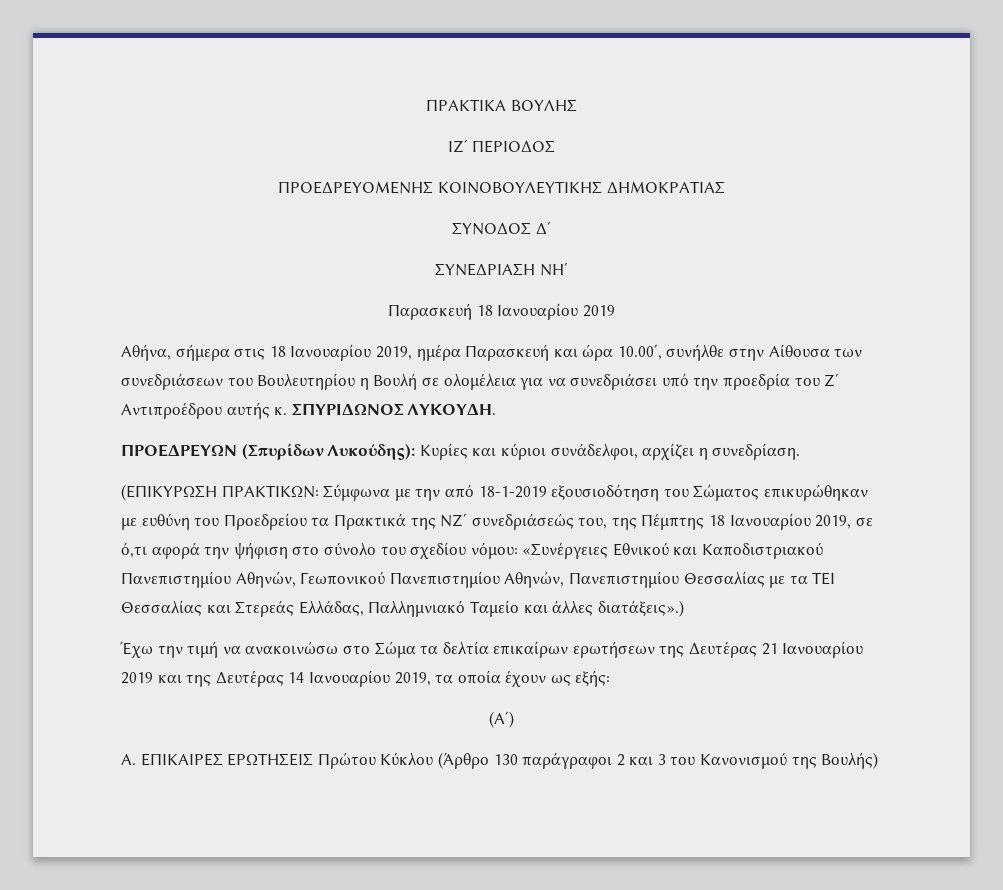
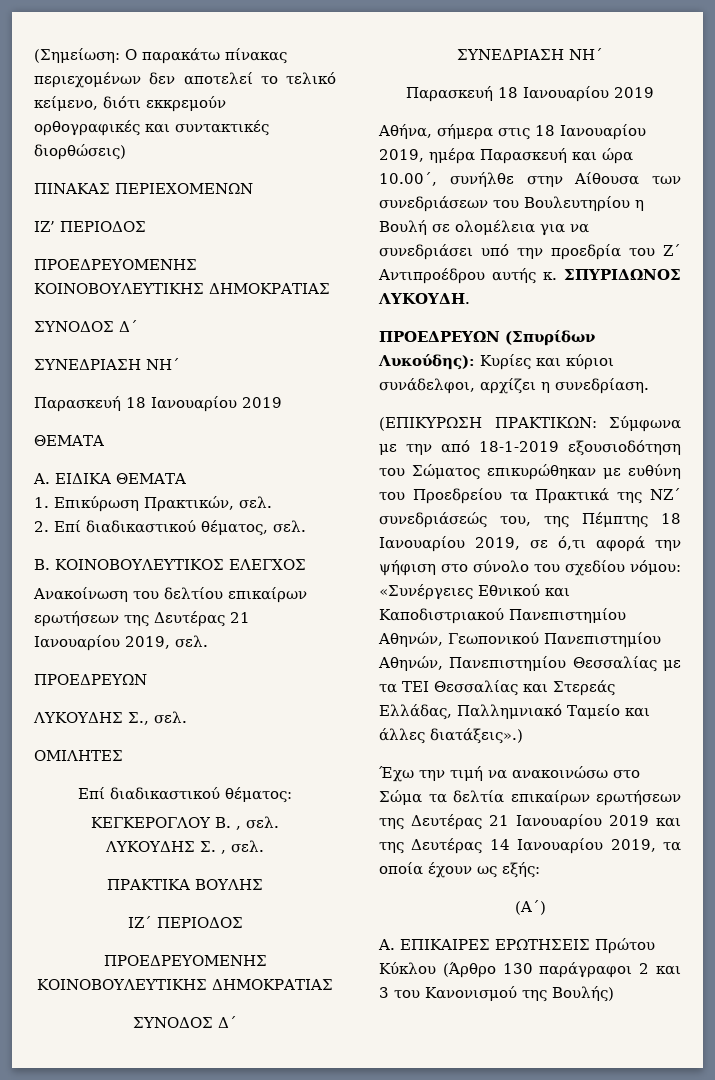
+ (Σημείωση: Ο παρακάτω πίνακας περιεχομένων δεν αποτελεί το τελικό κείμενο, διότι εκκρεμούν ορθογραφικές και συντακτικές διορθώσεις)
+ ΠΙΝΑΚΑΣ ΠΕΡΙΕΧΟΜΕΝΩΝ
+ ΙΖ’ ΠΕΡΙΟΔΟΣ
+ ΠΡΟΕΔΡΕΥΟΜΕΝΗΣ ΚΟΙΝΟΒΟΥΛΕΥΤΙΚΗΣ ΔΗΜΟΚΡΑΤΙΑΣ
+ ΣΥΝΟΔΟΣ Δ΄
+ ΣΥΝΕΔΡΙΑΣΗ ΝΗ΄
+ Παρασκευή 18 Ιανουαρίου 2019
+ ΘΕΜΑΤΑ
+ Α. ΕΙΔΙΚΑ ΘΕΜΑΤΑ
+ 1. Επικύρωση Πρακτικών, σελ.
+ 2. Επί διαδικαστικού θέματος, σελ.
+ Β. ΚΟΙΝΟΒΟΥΛΕΥΤΙΚΟΣ ΕΛΕΓΧΟΣ
+ Ανακοίνωση του δελτίου επικαίρων ερωτήσεων της Δευτέρας 21 Ιανουαρίου 2019, σελ.
+ ΠΡΟΕΔΡΕΥΩΝ
+ ΛΥΚΟΥΔΗΣ Σ., σελ.
+ ΟΜΙΛΗΤΕΣ
+ Επί διαδικαστικού θέματος:
+ ΚΕΓΚΕΡΟΓΛΟΥ Β. , σελ.
+ ΛΥΚΟΥΔΗΣ Σ. , σελ.

